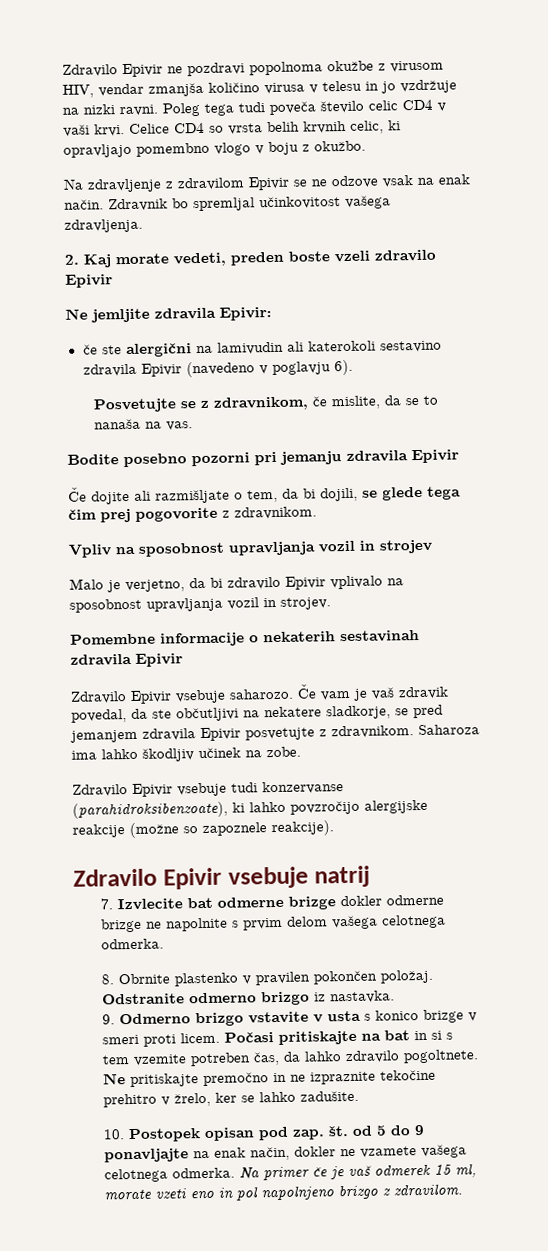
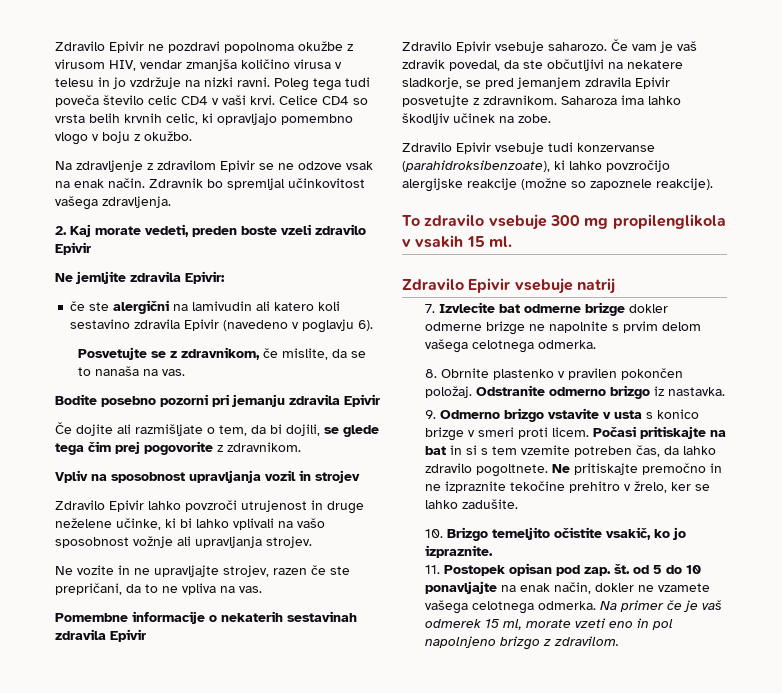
- če ste alergični na lamivudin ali katerokoli sestavino zdravila Epivir (navedeno v poglavju 6).
+ če ste alergični na lamivudin ali katero koli sestavino zdravila Epivir (navedeno v poglavju 6).
- Malo je verjetno, da bi zdravilo Epivir vplivalo na sposobnost upravljanja vozil in strojev.
+ Zdravilo Epivir lahko povzroči utrujenost in druge neželene učinke, ki bi lahko vplivali na vašo sposobnost vožnje ali upravljanja strojev.
+ Ne vozite in ne upravljajte strojev, razen če ste prepričani, da to ne vpliva na vas.
+ To zdravilo vsebuje 300 mg propilenglikola v vsakih 15 ml.
- 10. Postopek opisan pod zap. št. od 5 do 9 ponavljajte na enak način, dokler ne vzamete vašega celotnega odmerka.
+ 10. Brizgo temeljito očistite vsakič, ko jo izpraznite.
+ 11. Postopek opisan pod zap. št. od 5 do 10 ponavljajte na enak način, dokler ne vzamete vašega celotnega odmerka.

